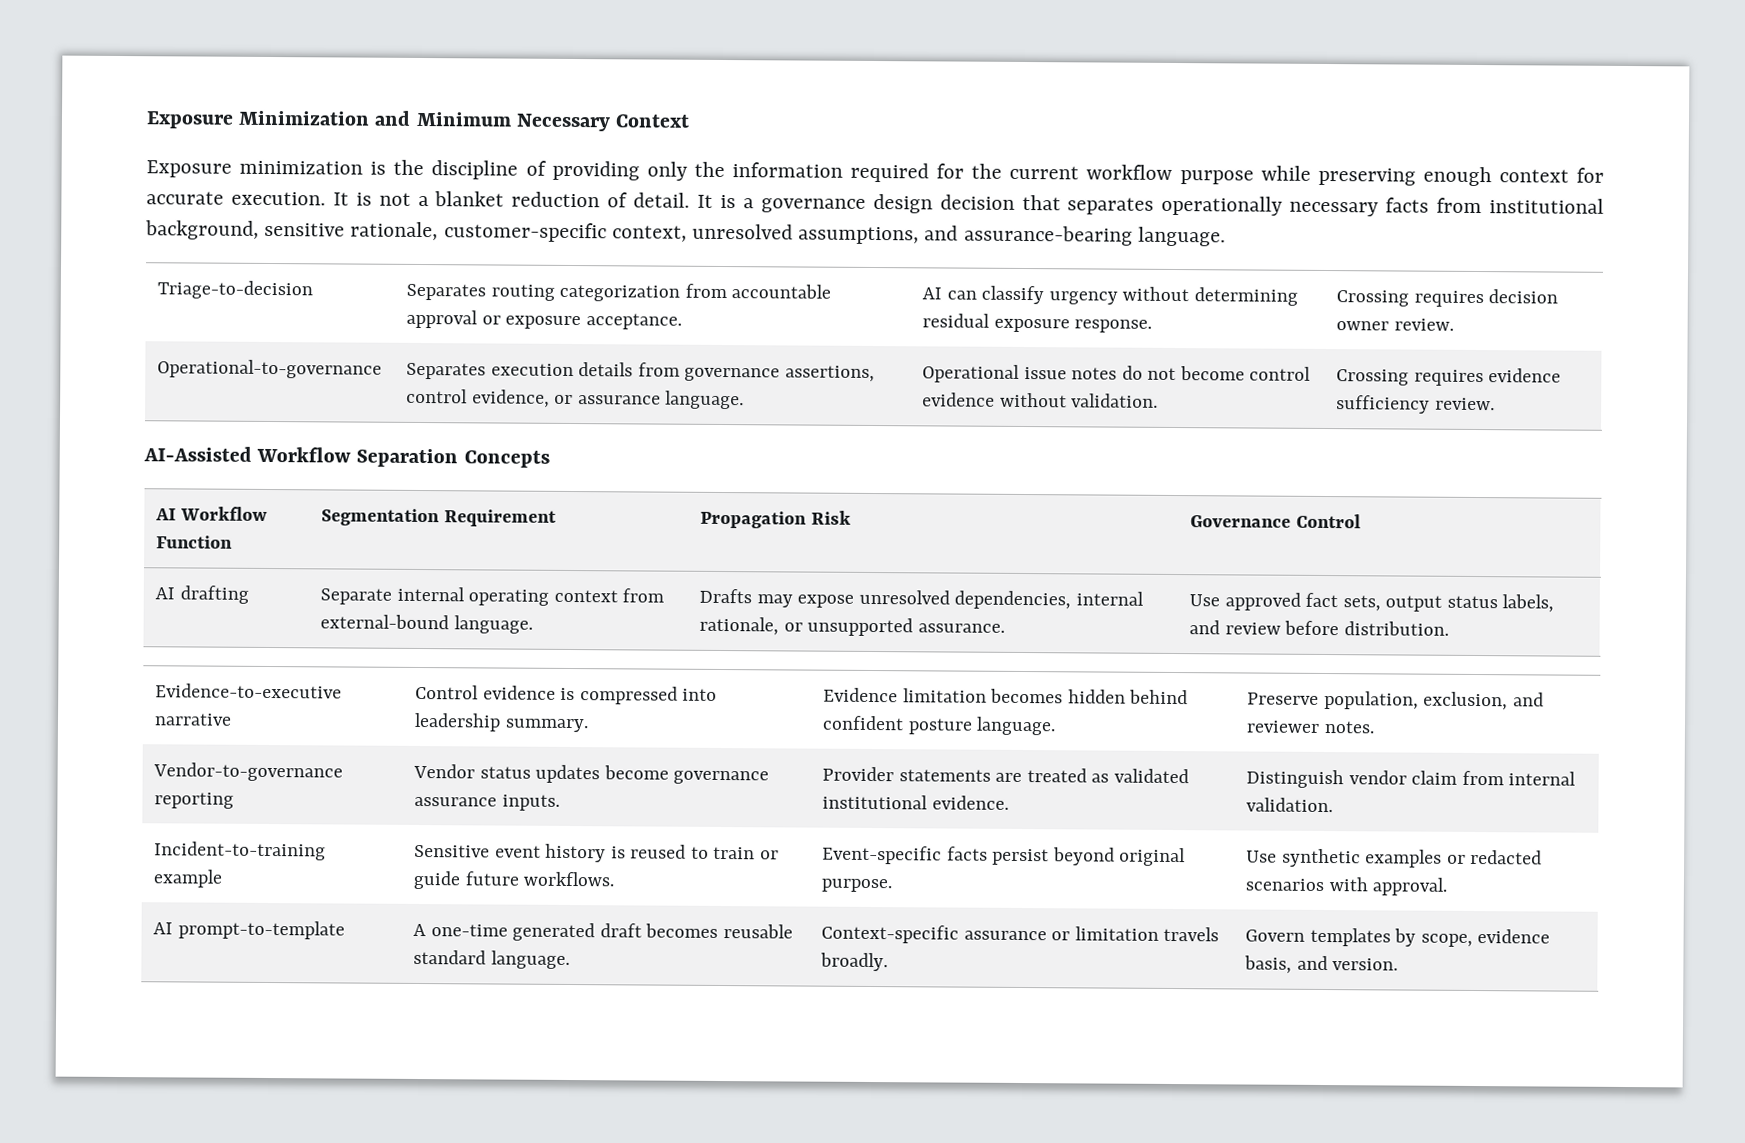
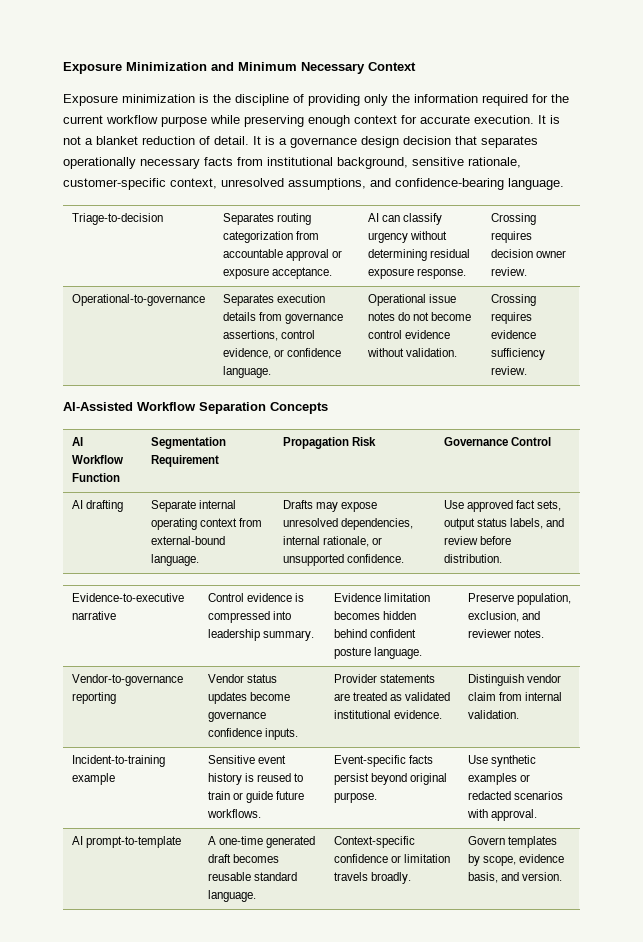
- It is a governance design decision that separates operationally necessary facts from institutional background, sensitive rationale, customer-specific context, unresolved assumptions, and assurance-bearing language.
+ It is a governance design decision that separates operationally necessary facts from institutional background, sensitive rationale, customer-specific context, unresolved assumptions, and confidence-bearing language.
- Operational-to-governance | Separates execution details from governance assertions, control evidence, or assurance language. | Operational issue notes do not become control evidence without validation. | Crossing requires evidence sufficiency review.
+ Operational-to-governance | Separates execution details from governance assertions, control evidence, or confidence language. | Operational issue notes do not become control evidence without validation. | Crossing requires evidence sufficiency review.
- AI drafting | Separate internal operating context from external-bound language. | Drafts may expose unresolved dependencies, internal rationale, or unsupported assurance. | Use approved fact sets, output status labels, and review before distribution.
+ AI drafting | Separate internal operating context from external-bound language. | Drafts may expose unresolved dependencies, internal rationale, or unsupported confidence. | Use approved fact sets, output status labels, and review before distribution.
- Vendor-to-governance reporting | Vendor status updates become governance assurance inputs. | Provider statements are treated as validated institutional evidence. | Distinguish vendor claim from internal validation.
+ Vendor-to-governance reporting | Vendor status updates become governance confidence inputs. | Provider statements are treated as validated institutional evidence. | Distinguish vendor claim from internal validation.
- AI prompt-to-template | A one-time generated draft becomes reusable standard language. | Context-specific assurance or limitation travels broadly. | Govern templates by scope, evidence basis, and version.
+ AI prompt-to-template | A one-time generated draft becomes reusable standard language. | Context-specific confidence or limitation travels broadly. | Govern templates by scope, evidence basis, and version.

